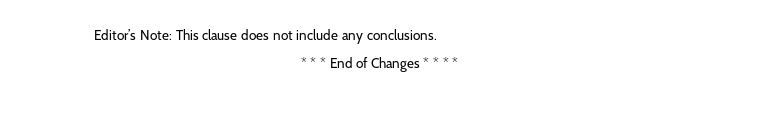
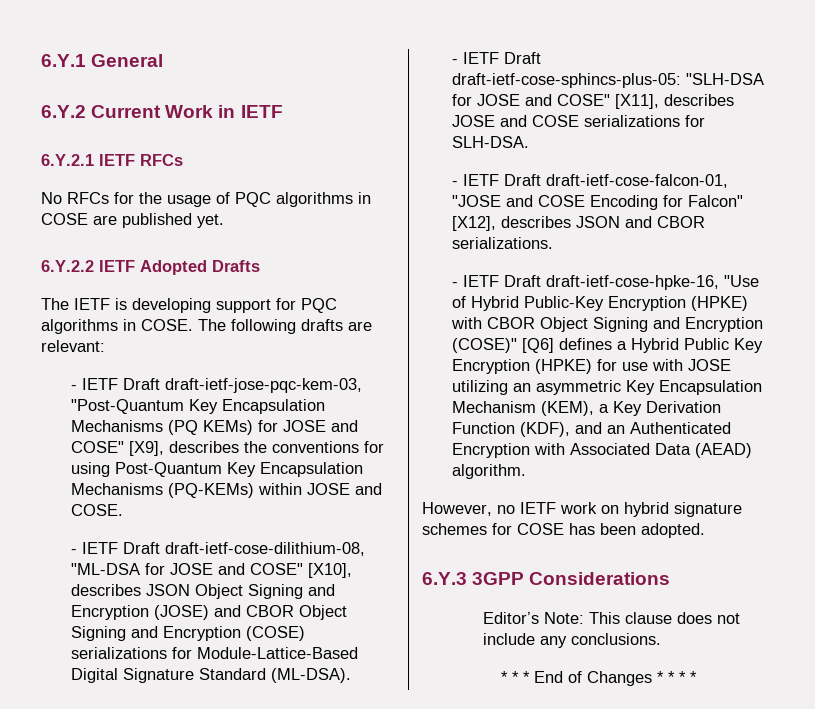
+ 6.Y.1 General
+ 6.Y.2 Current Work in IETF
+ 6.Y.2.1 IETF RFCs
+ No RFCs for the usage of PQC algorithms in COSE are published yet.
+ 6.Y.2.2 IETF Adopted Drafts
+ The IETF is developing support for PQC algorithms in COSE. The following drafts are relevant:
+ - IETF Draft draft-ietf-jose-pqc-kem-03, "Post-Quantum Key Encapsulation Mechanisms (PQ KEMs) for JOSE and COSE" [X9], describes the conventions for using Post-Quantum Key Encapsulation Mechanisms (PQ-KEMs) within JOSE and COSE.
+ - IETF Draft draft-ietf-cose-dilithium-08, "ML-DSA for JOSE and COSE" [X10], describes JSON Object Signing and Encryption (JOSE) and CBOR Object Signing and Encryption (COSE) serializations for Module-Lattice-Based Digital Signature Standard (ML-DSA).
+ - IETF Draft draft-ietf-cose-sphincs-plus-05: "SLH-DSA for JOSE and COSE" [X11], describes JOSE and COSE serializations for SLH-DSA.
+ - IETF Draft draft-ietf-cose-falcon-01, "JOSE and COSE Encoding for Falcon" [X12], describes JSON and CBOR serializations.
+ - IETF Draft draft-ietf-cose-hpke-16, "Use of Hybrid Public-Key Encryption (HPKE) with CBOR Object Signing and Encryption (COSE)" [Q6] defines a Hybrid Public Key Encryption (HPKE) for use with JOSE utilizing an asymmetric Key Encapsulation Mechanism (KEM), a Key Derivation Function (KDF), and an Authenticated Encryption with Associated Data (AEAD) algorithm.
+ However, no IETF work on hybrid signature schemes for COSE has been adopted.
+ 6.Y.3 3GPP Considerations

